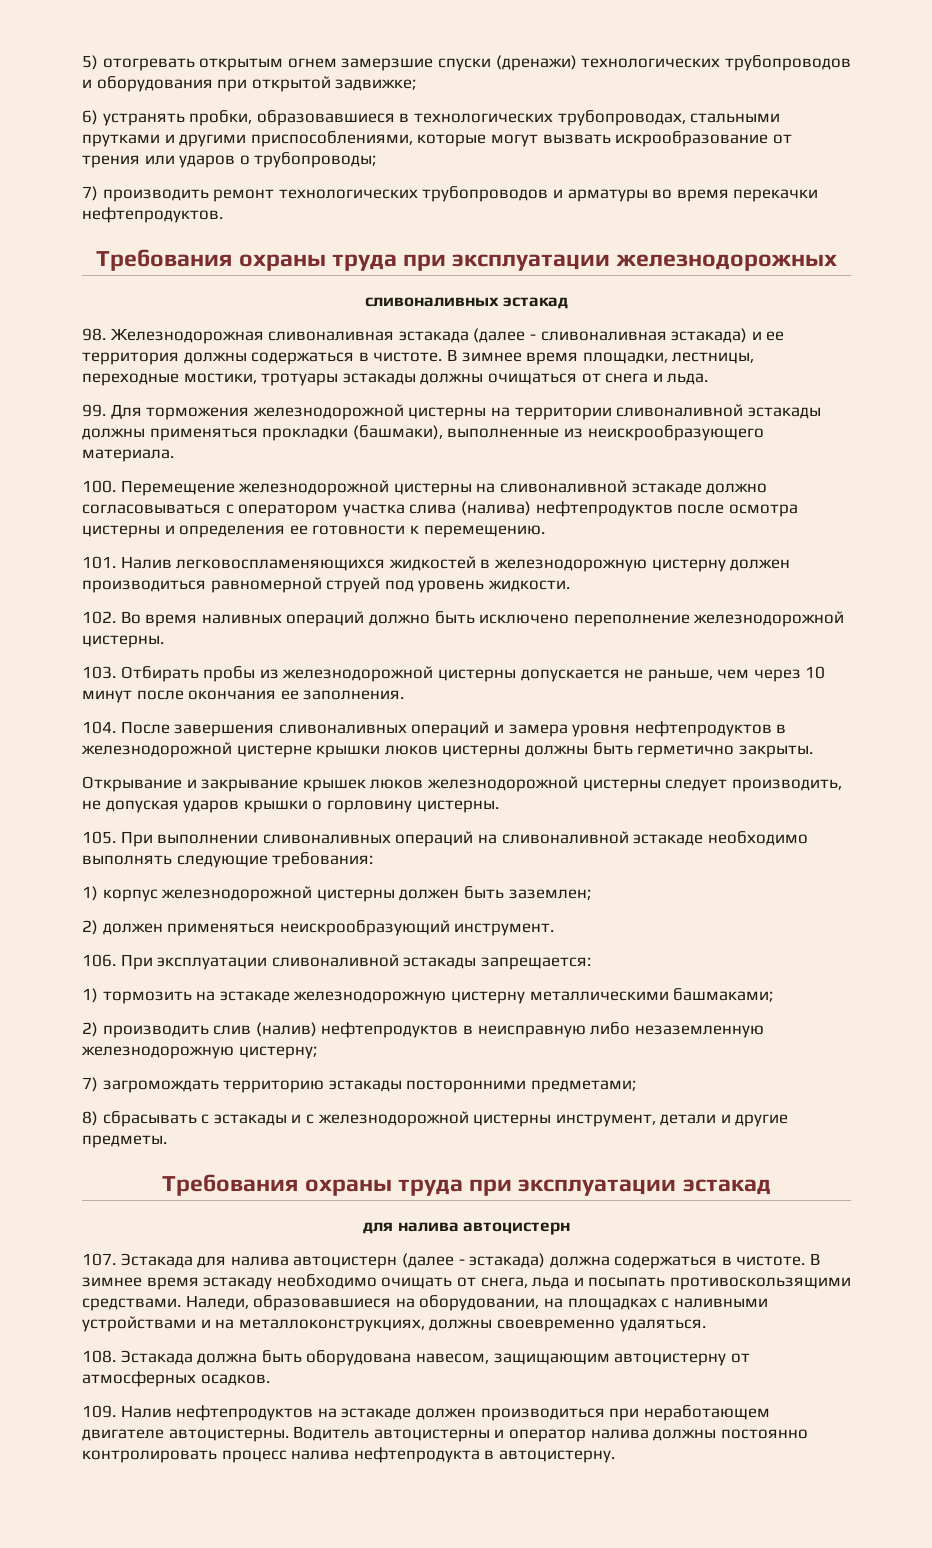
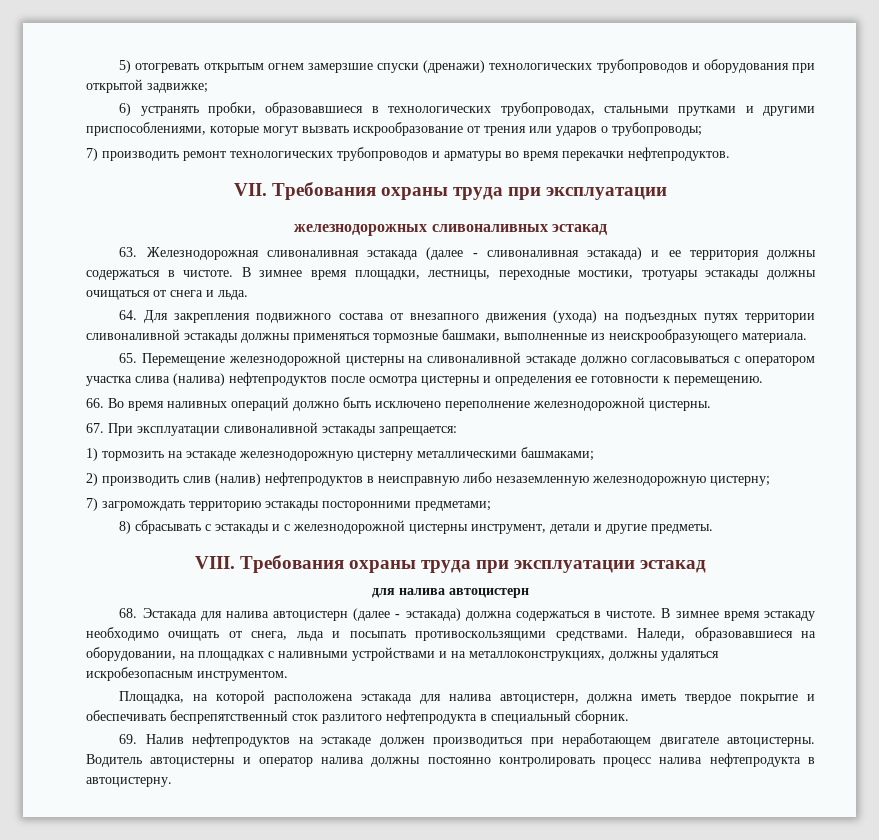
- Требования охраны труда при эксплуатации железнодорожных
- сливоналивных эстакад
+ VII. Требования охраны труда при эксплуатации
+ железнодорожных сливоналивных эстакад
- 98. Железнодорожная сливоналивная эстакада (далее - сливоналивная эстакада) и ее территория должны содержаться в чистоте.
+ 63. Железнодорожная сливоналивная эстакада (далее - сливоналивная эстакада) и ее территория должны содержаться в чистоте.
- 99. Для торможения железнодорожной цистерны на территории сливоналивной эстакады должны применяться прокладки (башмаки), выполненные из неискрообразующего материала.
+ 64. Для закрепления подвижного состава от внезапного движения (ухода) на подъездных путях территории сливоналивной эстакады должны применяться тормозные башмаки, выполненные из неискрообразующего материала.
- 100. Перемещение железнодорожной цистерны на сливоналивной эстакаде должно согласовываться с оператором участка слива (налива) нефтепродуктов после осмотра цистерны и определения ее готовности к перемещению.
+ 65. Перемещение железнодорожной цистерны на сливоналивной эстакаде должно согласовываться с оператором участка слива (налива) нефтепродуктов после осмотра цистерны и определения ее готовности к перемещению.
- 101. Налив легковоспламеняющихся жидкостей в железнодорожную цистерну должен производиться равномерной струей под уровень жидкости.
- 102. Во время наливных операций должно быть исключено переполнение железнодорожной цистерны.
+ 66. Во время наливных операций должно быть исключено переполнение железнодорожной цистерны.
- 103. Отбирать пробы из железнодорожной цистерны допускается не раньше, чем через 10 минут после окончания ее заполнения.
- 104. После завершения сливоналивных операций и замера уровня нефтепродуктов в железнодорожной цистерне крышки люков цистерны должны быть герметично закрыты.
- Открывание и закрывание крышек люков железнодорожной цистерны следует производить, не допуская ударов крышки о горловину цистерны.
- 105. При выполнении сливоналивных операций на сливоналивной эстакаде необходимо выполнять следующие требования:
- 1) корпус железнодорожной цистерны должен быть заземлен;
- 2) должен применяться неискрообразующий инструмент.
- 106. При эксплуатации сливоналивной эстакады запрещается:
+ 67. При эксплуатации сливоналивной эстакады запрещается:
+ VIII.
- 107. Эстакада для налива автоцистерн (далее - эстакада) должна содержаться в чистоте.
+ 68. Эстакада для налива автоцистерн (далее - эстакада) должна содержаться в чистоте.
- Наледи, образовавшиеся на оборудовании, на площадках с наливными устройствами и на металлоконструкциях, должны своевременно удаляться.
- 108. Эстакада должна быть оборудована навесом, защищающим автоцистерну от атмосферных осадков.
- 109. Налив нефтепродуктов на эстакаде должен производиться при неработающем двигателе автоцистерны.
+ Наледи, образовавшиеся на оборудовании, на площадках с наливными устройствами и на металлоконструкциях, должны удаляться искробезопасным инструментом.
+ Площадка, на которой расположена эстакада для налива автоцистерн, должна иметь твердое покрытие и обеспечивать беспрепятственный сток разлитого нефтепродукта в специальный сборник.
+ 69. Налив нефтепродуктов на эстакаде должен производиться при неработающем двигателе автоцистерны.

